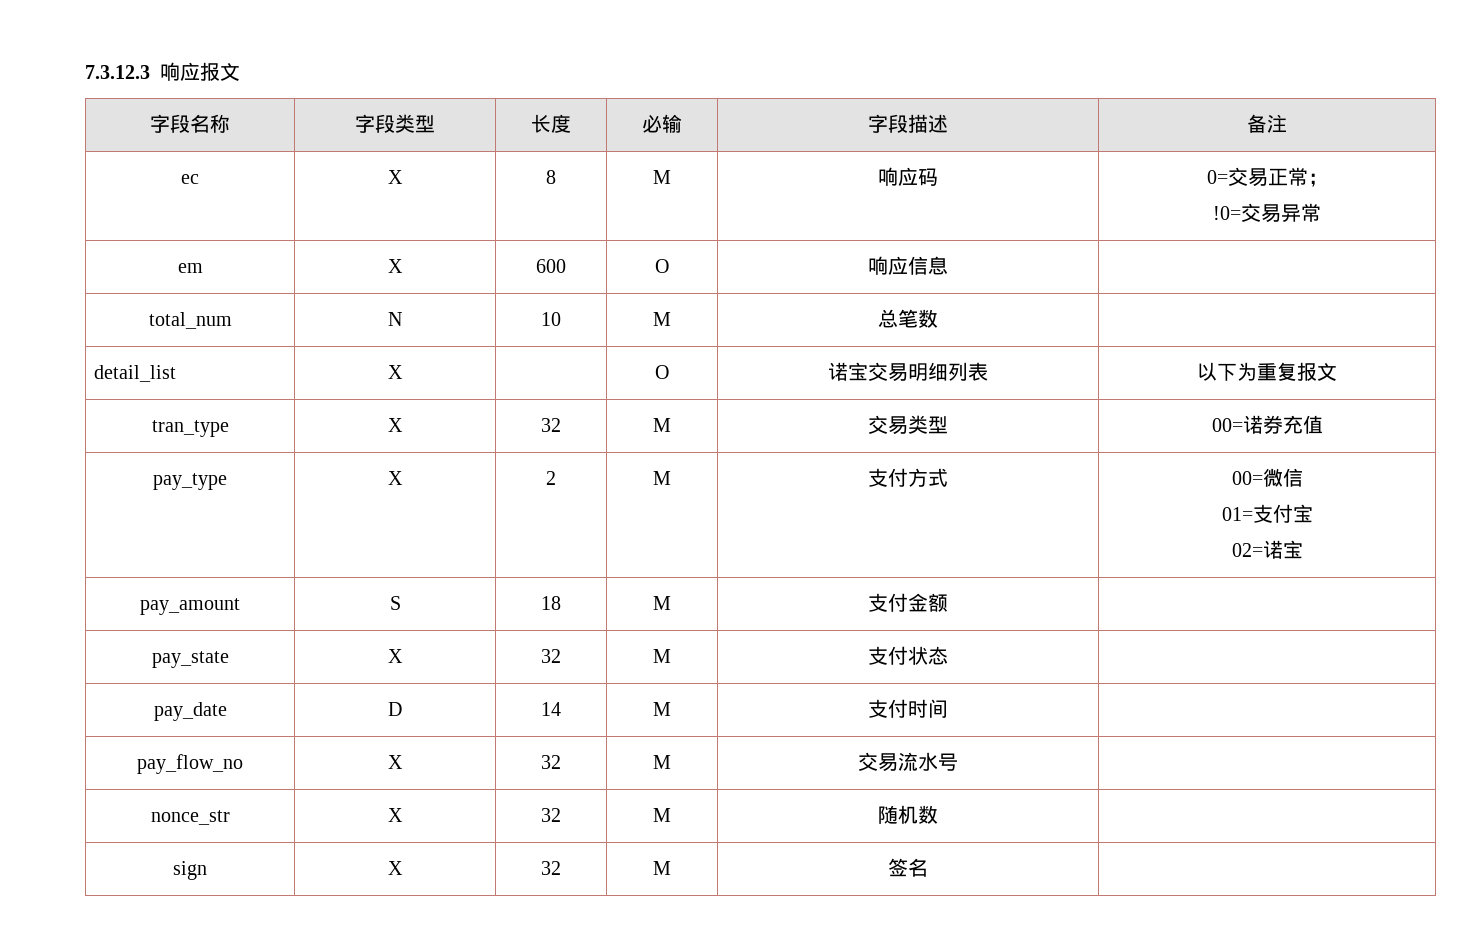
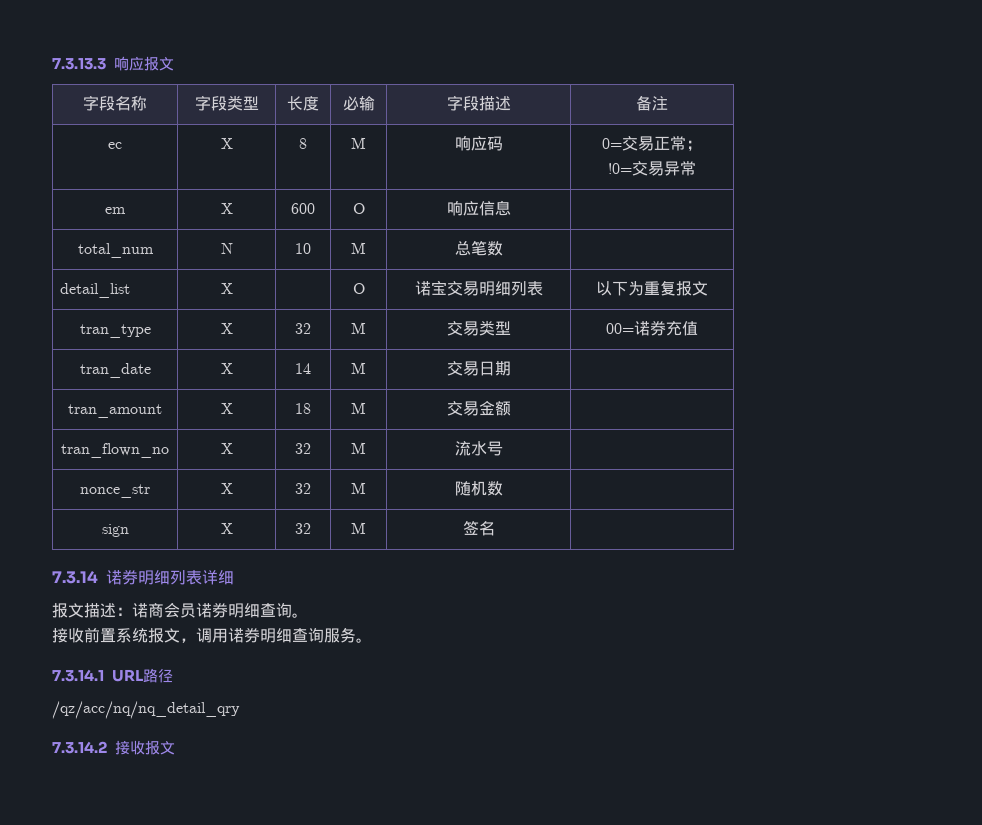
- 7.3.12.3响应报文
+ 7.3.13.3响应报文
- pay_type | X | 2 | M | 支付方式 | 00=微信
- 01=支付宝
- 02=诺宝
- pay_amount | S | 18 | M | 支付金额 |
+ tran_date | X | 14 | M | 交易日期 |
+ tran_amount | X | 18 | M | 交易金额 |
- pay_state | X | 32 | M | 支付状态 |
- pay_date | D | 14 | M | 支付时间 |
- pay_flow_no | X | 32 | M | 交易流水号 |
+ tran_flown_no | X | 32 | M | 流水号 |
+ 7.3.14诺券明细列表详细
+ 报文描述：诺商会员诺券明细查询。
+ 接收前置系统报文，调用诺券明细查询服务。
+ 7.3.14.1 URL路径
+ /qz/acc/nq/nq_detail_qry
+ 7.3.14.2接收报文

